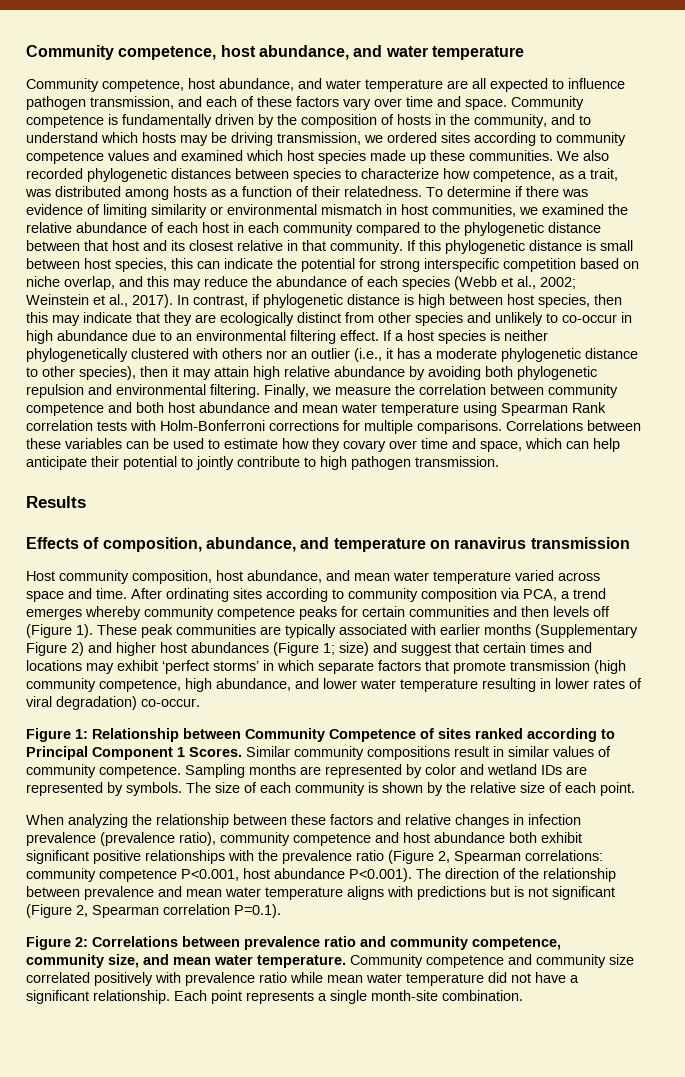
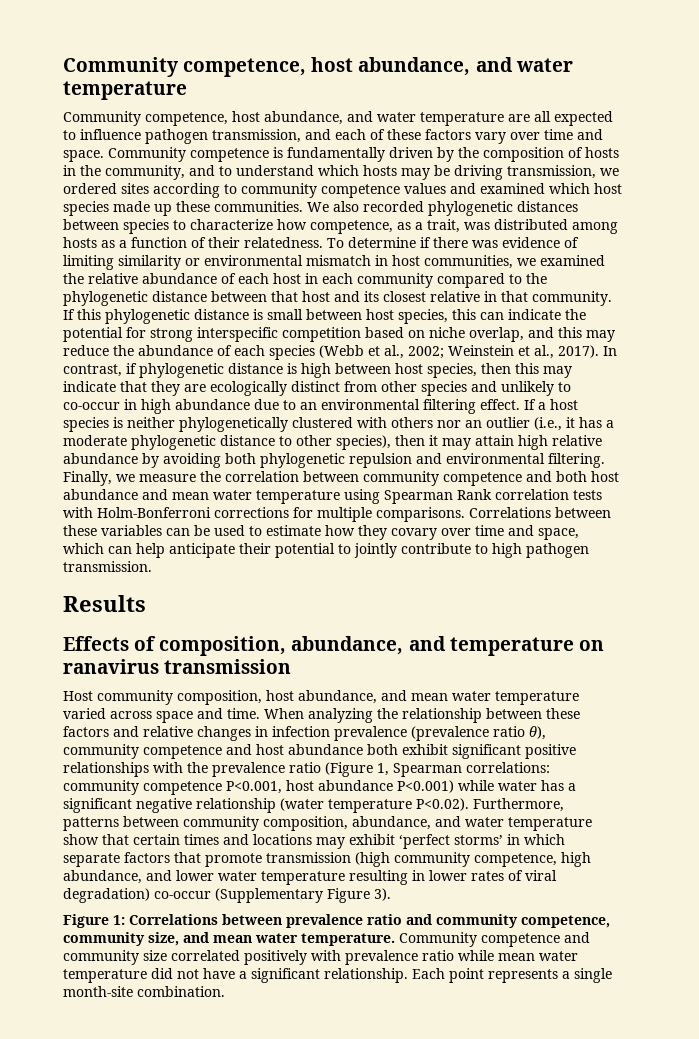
- After ordinating sites according to community composition via PCA, a trend emerges whereby community competence peaks for certain communities and then levels off (Figure 1). These peak communities are typically associated with earlier months (Supplementary Figure 2) and higher host abundances (Figure 1; size) and suggest that certain times and locations may exhibit ‘perfect storms’ in which separate factors that promote transmission (high community competence, high abundance, and lower water temperature resulting in lower rates of viral degradation) co-occur.
- Figure 1: Relationship between Community Competence of sites ranked according to Principal Component 1 Scores. Similar community compositions result in similar values of community competence. Sampling months are represented by color and wetland IDs are represented by symbols. The size of each community is shown by the relative size of each point.
- When analyzing the relationship between these factors and relative changes in infection prevalence (prevalence ratio), community competence and host abundance both exhibit significant positive relationships with the prevalence ratio (Figure 2, Spearman correlations: community competence P<0.001, host abundance P<0.001). The direction of the relationship between prevalence and mean water temperature aligns with predictions but is not significant (Figure 2, Spearman correlation P=0.1).
- Figure 2: Correlations between prevalence ratio and community competence, community size, and mean water temperature.
+ When analyzing the relationship between these factors and relative changes in infection prevalence (prevalence ratio θ), community competence and host abundance both exhibit significant positive relationships with the prevalence ratio (Figure 1, Spearman correlations: community competence P<0.001, host abundance P<0.001) while water has a significant negative relationship (water temperature P<0.02). Furthermore, patterns between community composition, abundance, and water temperature show that certain times and locations may exhibit ‘perfect storms’ in which separate factors that promote transmission (high community competence, high abundance, and lower water temperature resulting in lower rates of viral degradation) co-occur (Supplementary Figure 3).
+ Figure 1: Correlations between prevalence ratio and community competence, community size, and mean water temperature.

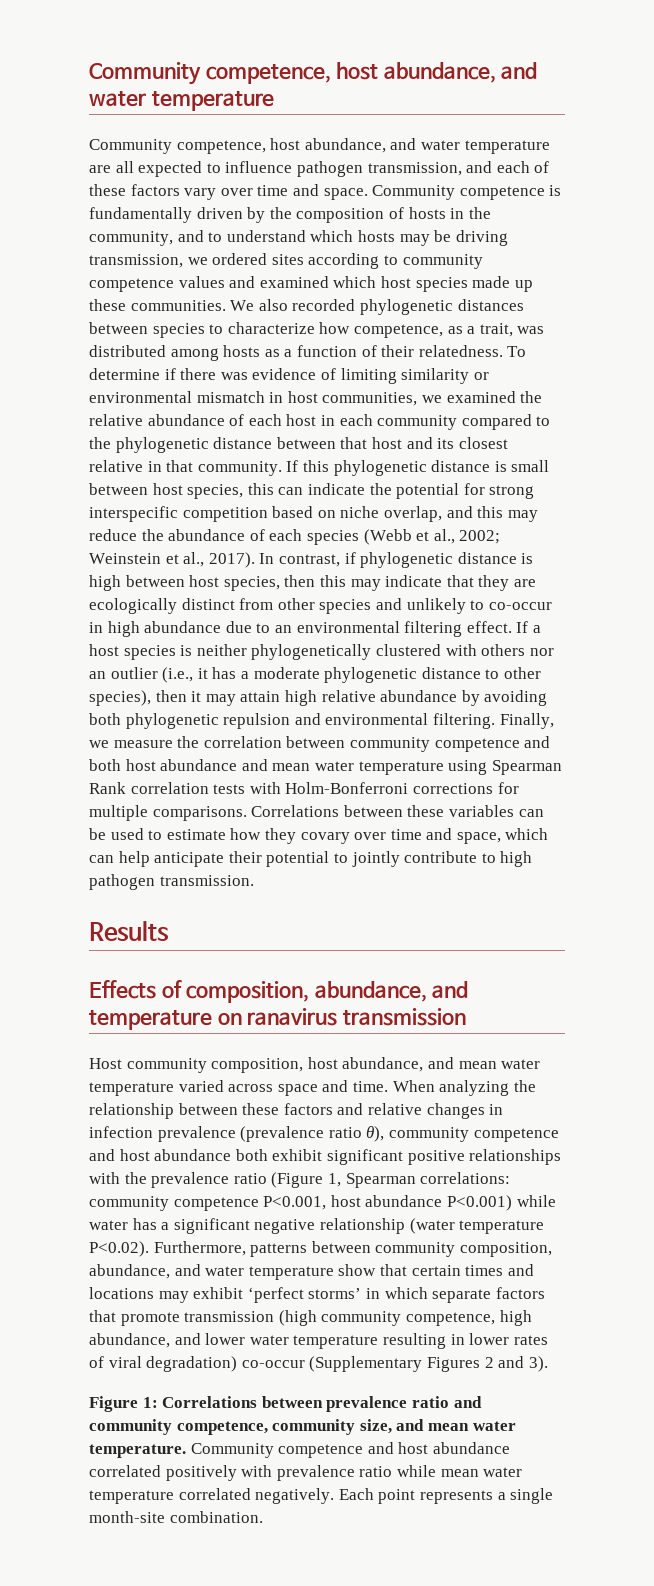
- community competence P<0.001, host abundance P<0.001) while water has a significant negative relationship (water temperature P<0.02). Furthermore, patterns between community composition, abundance, and water temperature show that certain times and locations may exhibit ‘perfect storms’ in which separate factors that promote transmission (high community competence, high abundance, and lower water temperature resulting in lower rates of viral degradation) co-occur (Supplementary Figure 3).
+ community competence P<0.001, host abundance P<0.001) while water has a significant negative relationship (water temperature P<0.02). Furthermore, patterns between community composition, abundance, and water temperature show that certain times and locations may exhibit ‘perfect storms’ in which separate factors that promote transmission (high community competence, high abundance, and lower water temperature resulting in lower rates of viral degradation) co-occur (Supplementary Figures 2 and 3).
- Community competence and community size correlated positively with prevalence ratio while mean water temperature did not have a significant relationship.
+ Community competence and host abundance correlated positively with prevalence ratio while mean water temperature correlated negatively.

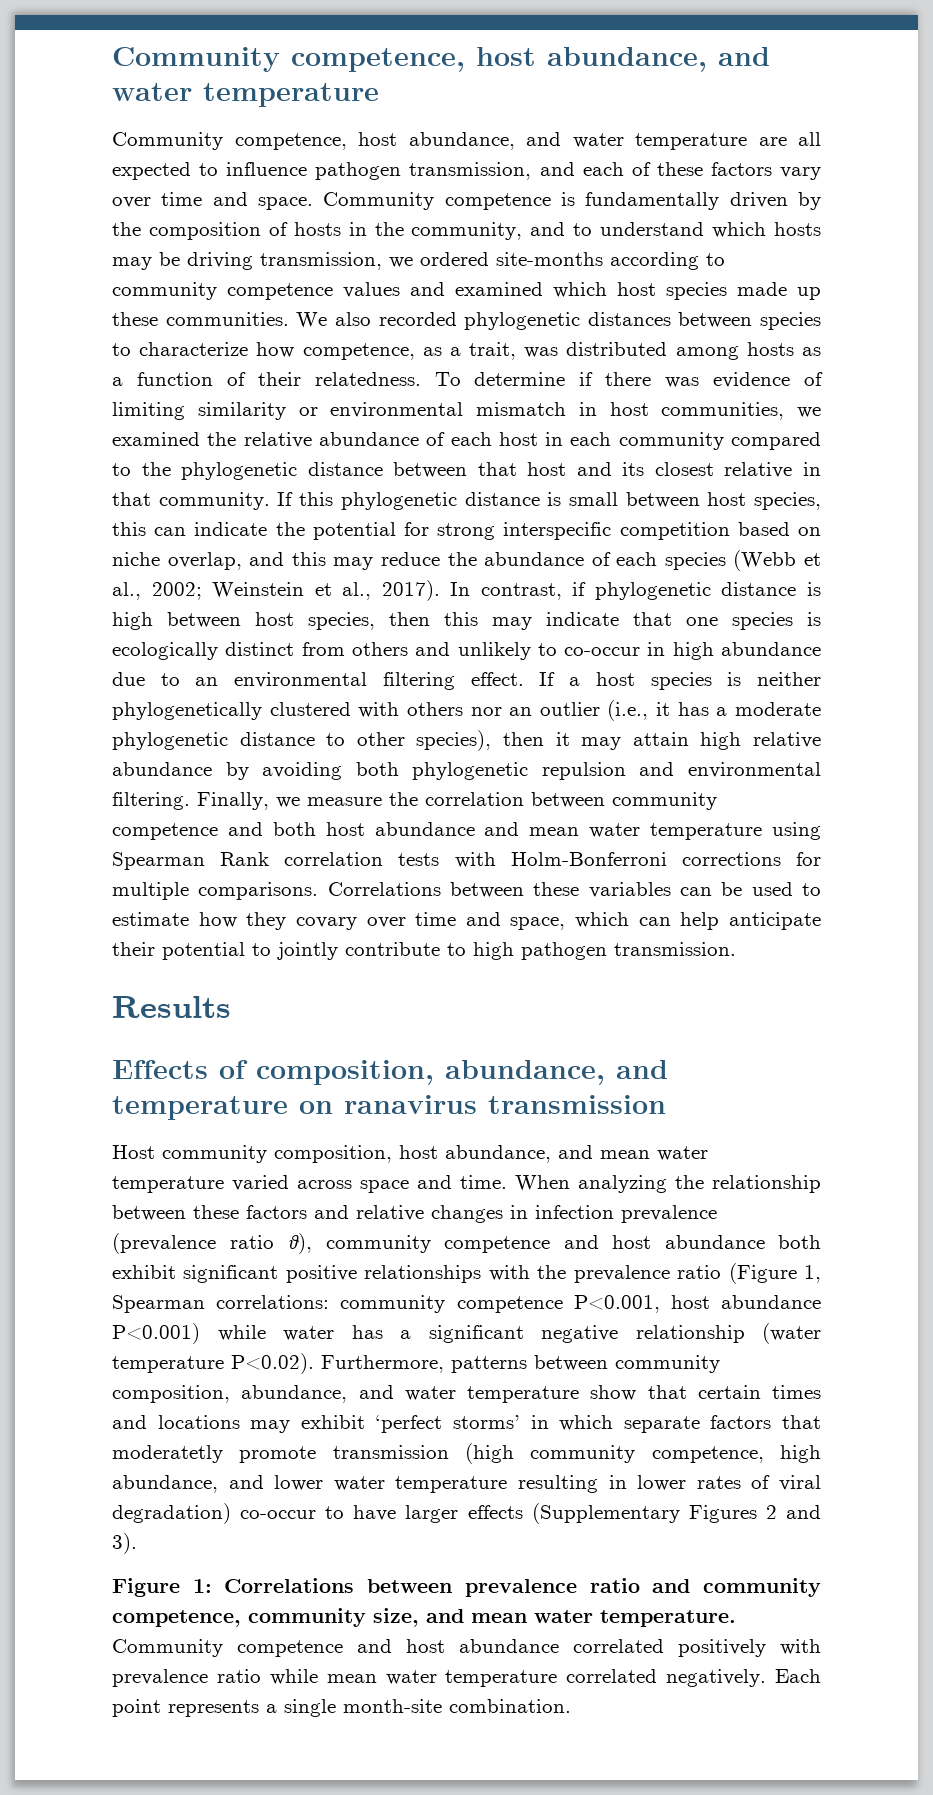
- Community competence is fundamentally driven by the composition of hosts in the community, and to understand which hosts may be driving transmission, we ordered sites according to community competence values and examined which host species made up these communities.
+ Community competence is fundamentally driven by the composition of hosts in the community, and to understand which hosts may be driving transmission, we ordered site-months according to community competence values and examined which host species made up these communities.
- In contrast, if phylogenetic distance is high between host species, then this may indicate that they are ecologically distinct from other species and unlikely to co-occur in high abundance due to an environmental filtering effect.
+ In contrast, if phylogenetic distance is high between host species, then this may indicate that one species is ecologically distinct from others and unlikely to co-occur in high abundance due to an environmental filtering effect.
- community competence P<0.001, host abundance P<0.001) while water has a significant negative relationship (water temperature P<0.02). Furthermore, patterns between community composition, abundance, and water temperature show that certain times and locations may exhibit ‘perfect storms’ in which separate factors that promote transmission (high community competence, high abundance, and lower water temperature resulting in lower rates of viral degradation) co-occur (Supplementary Figures 2 and 3).
+ community competence P<0.001, host abundance P<0.001) while water has a significant negative relationship (water temperature P<0.02). Furthermore, patterns between community composition, abundance, and water temperature show that certain times and locations may exhibit ‘perfect storms’ in which separate factors that moderatetly promote transmission (high community competence, high abundance, and lower water temperature resulting in lower rates of viral degradation) co-occur to have larger effects (Supplementary Figures 2 and 3).

